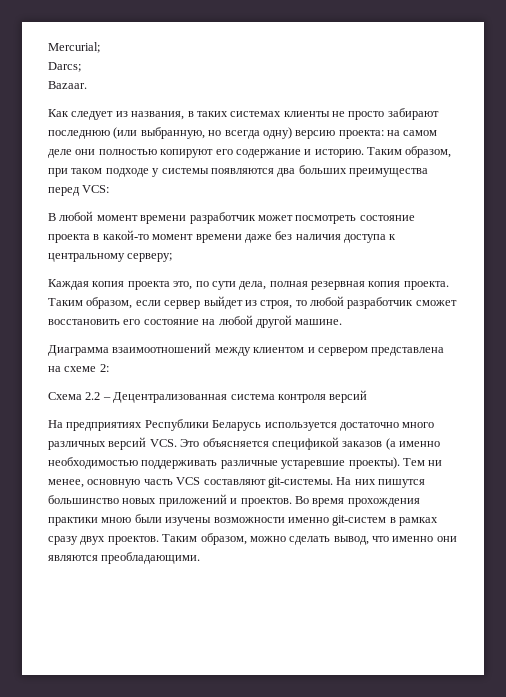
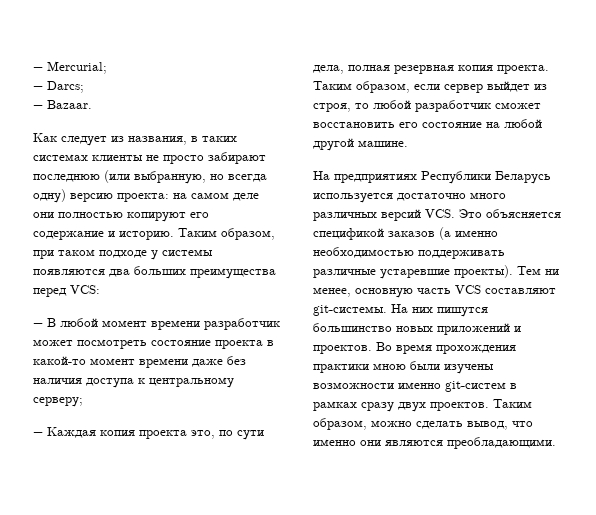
- Mercurial;
+ − Mercurial;
- Darcs;
+ − Darcs;
- Bazaar.
+ − Bazaar.
- В любой момент времени разработчик может посмотреть состояние проекта в какой-то момент времени даже без наличия доступа к центральному серверу;
+ − В любой момент времени разработчик может посмотреть состояние проекта в какой-то момент времени даже без наличия доступа к центральному серверу;
- Каждая копия проекта это, по сути дела, полная резервная копия проекта.
+ − Каждая копия проекта это, по сути дела, полная резервная копия проекта.
- Диаграмма взаимоотношений между клиентом и сервером представлена на схеме 2:
- Схема 2.2 – Децентрализованная система контроля версий

